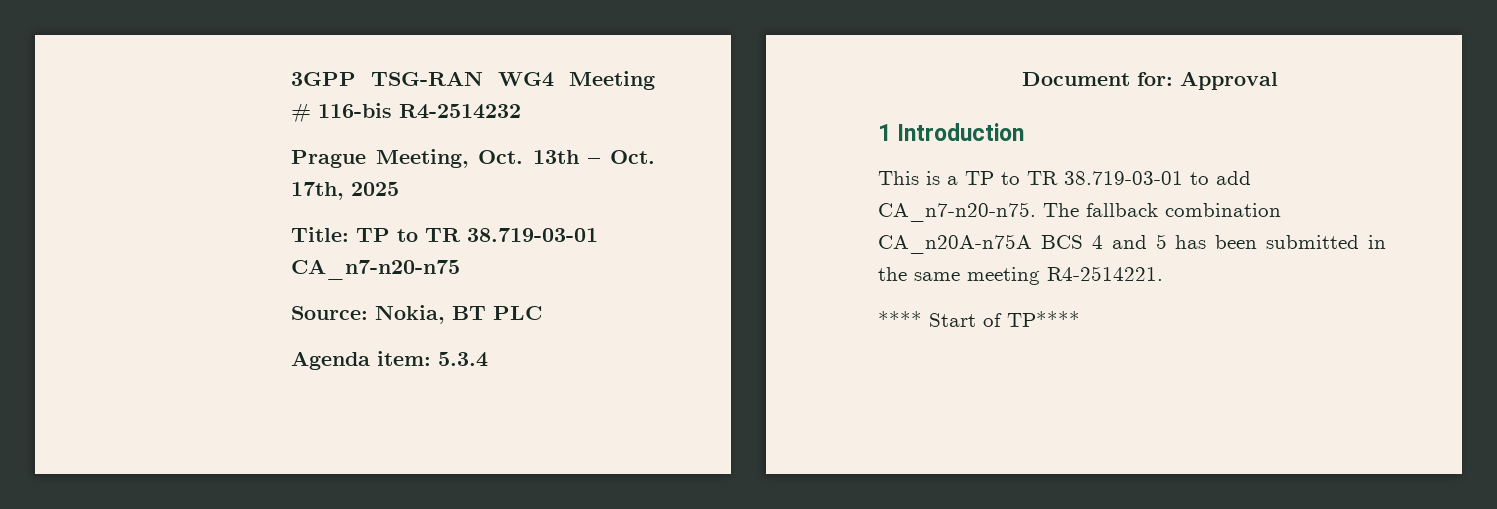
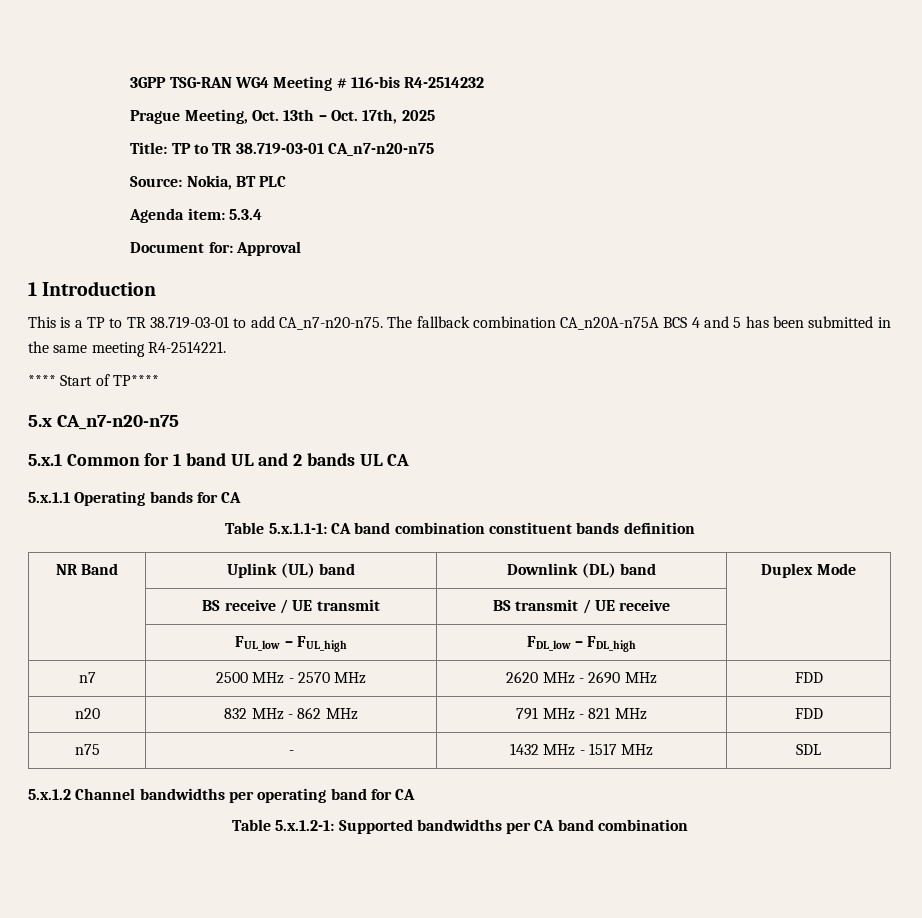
+ 5.x CA_n7-n20-n75
+ 5.x.1 Common for 1 band UL and 2 bands UL CA
+ 5.x.1.1 Operating bands for CA
+ Table 5.x.1.1-1: CA band combination constituent bands definition
+ NR Band | Uplink (UL) band | Downlink (DL) band | Duplex Mode
+ | BS receive / UE transmit | BS transmit / UE receive |
+ | FUL_low – FUL_high | FDL_low – FDL_high |
+ n7 | 2500 MHz - 2570 MHz | 2620 MHz - 2690 MHz | FDD
+ n20 | 832 MHz - 862 MHz | 791 MHz - 821 MHz | FDD
+ n75 | - | 1432 MHz - 1517 MHz | SDL
+ 5.x.1.2 Channel bandwidths per operating band for CA
+ Table 5.x.1.2-1: Supported bandwidths per CA band combination

